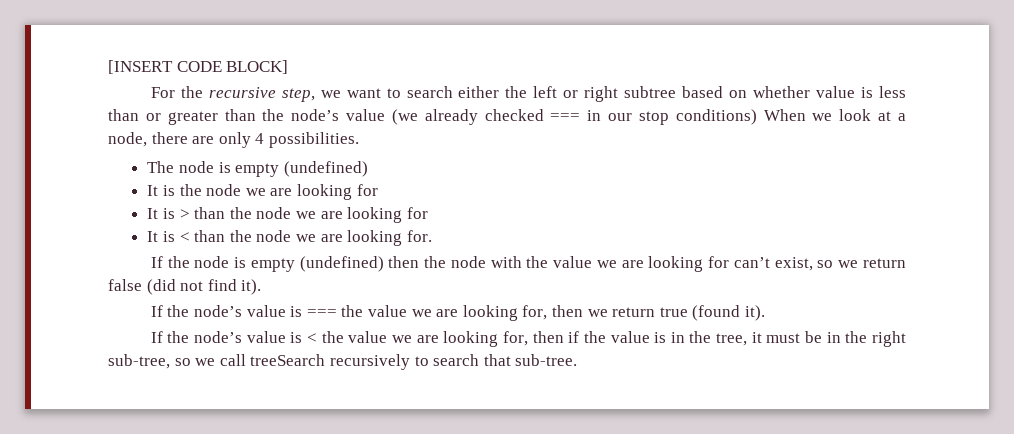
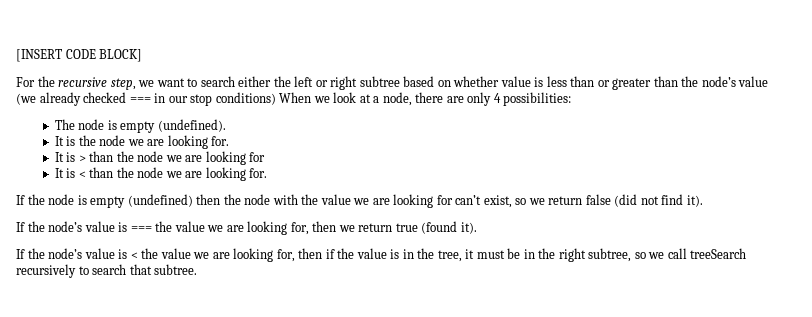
- For the recursive step, we want to search either the left or right subtree based on whether value is less than or greater than the node’s value (we already checked === in our stop conditions) When we look at a node, there are only 4 possibilities.
+ For the recursive step, we want to search either the left or right subtree based on whether value is less than or greater than the node’s value (we already checked === in our stop conditions) When we look at a node, there are only 4 possibilities:
- The node is empty (undefined)
+ The node is empty (undefined).
- It is the node we are looking for
+ It is the node we are looking for.
- If the node’s value is < the value we are looking for, then if the value is in the tree, it must be in the right sub-tree, so we call treeSearch recursively to search that sub-tree.
+ If the node’s value is < the value we are looking for, then if the value is in the tree, it must be in the right subtree, so we call treeSearch recursively to search that subtree.

